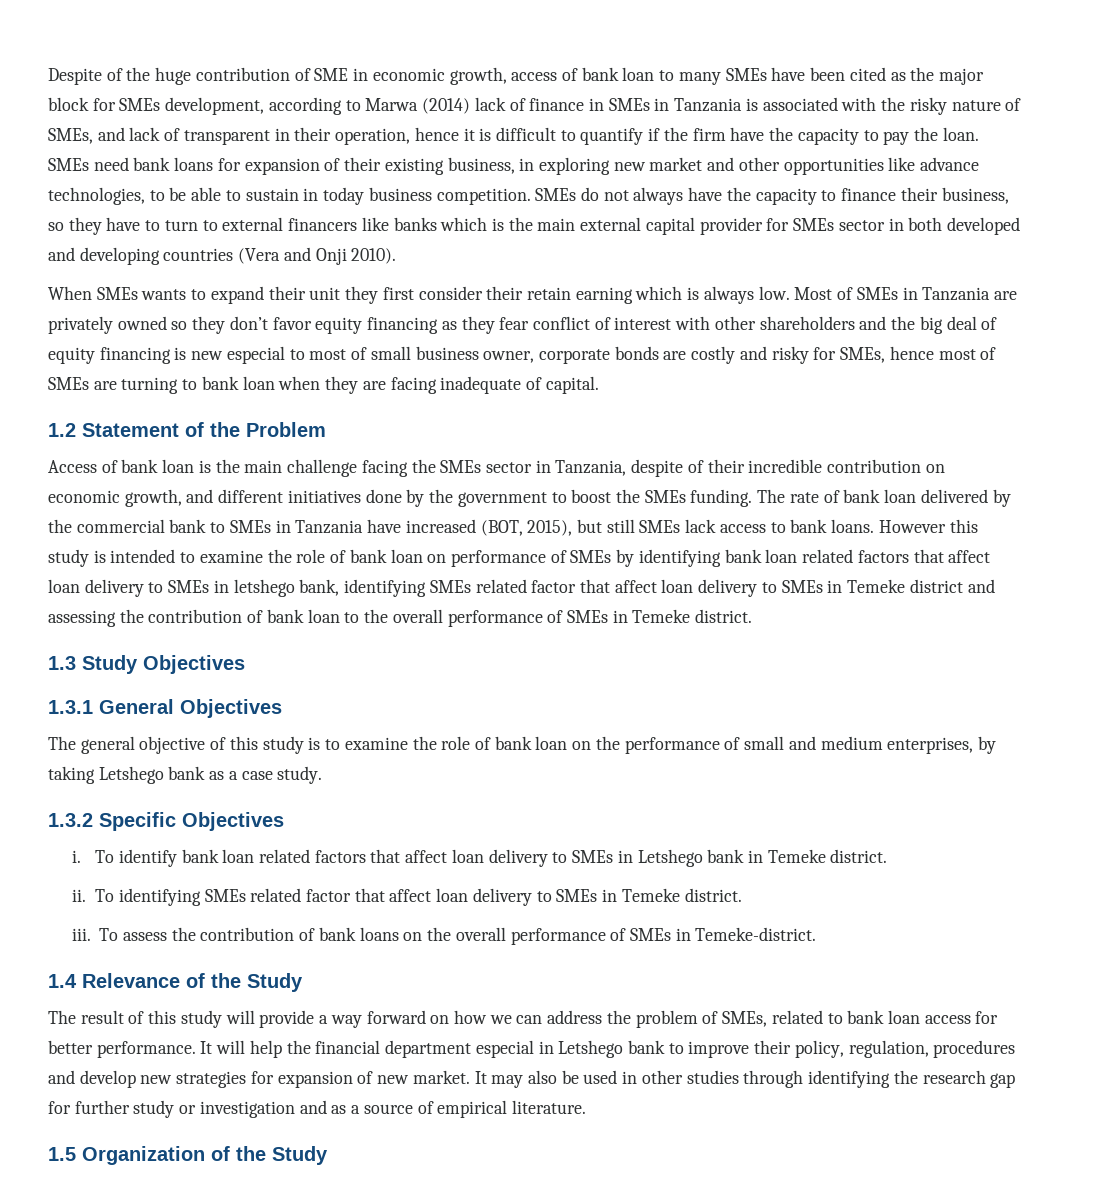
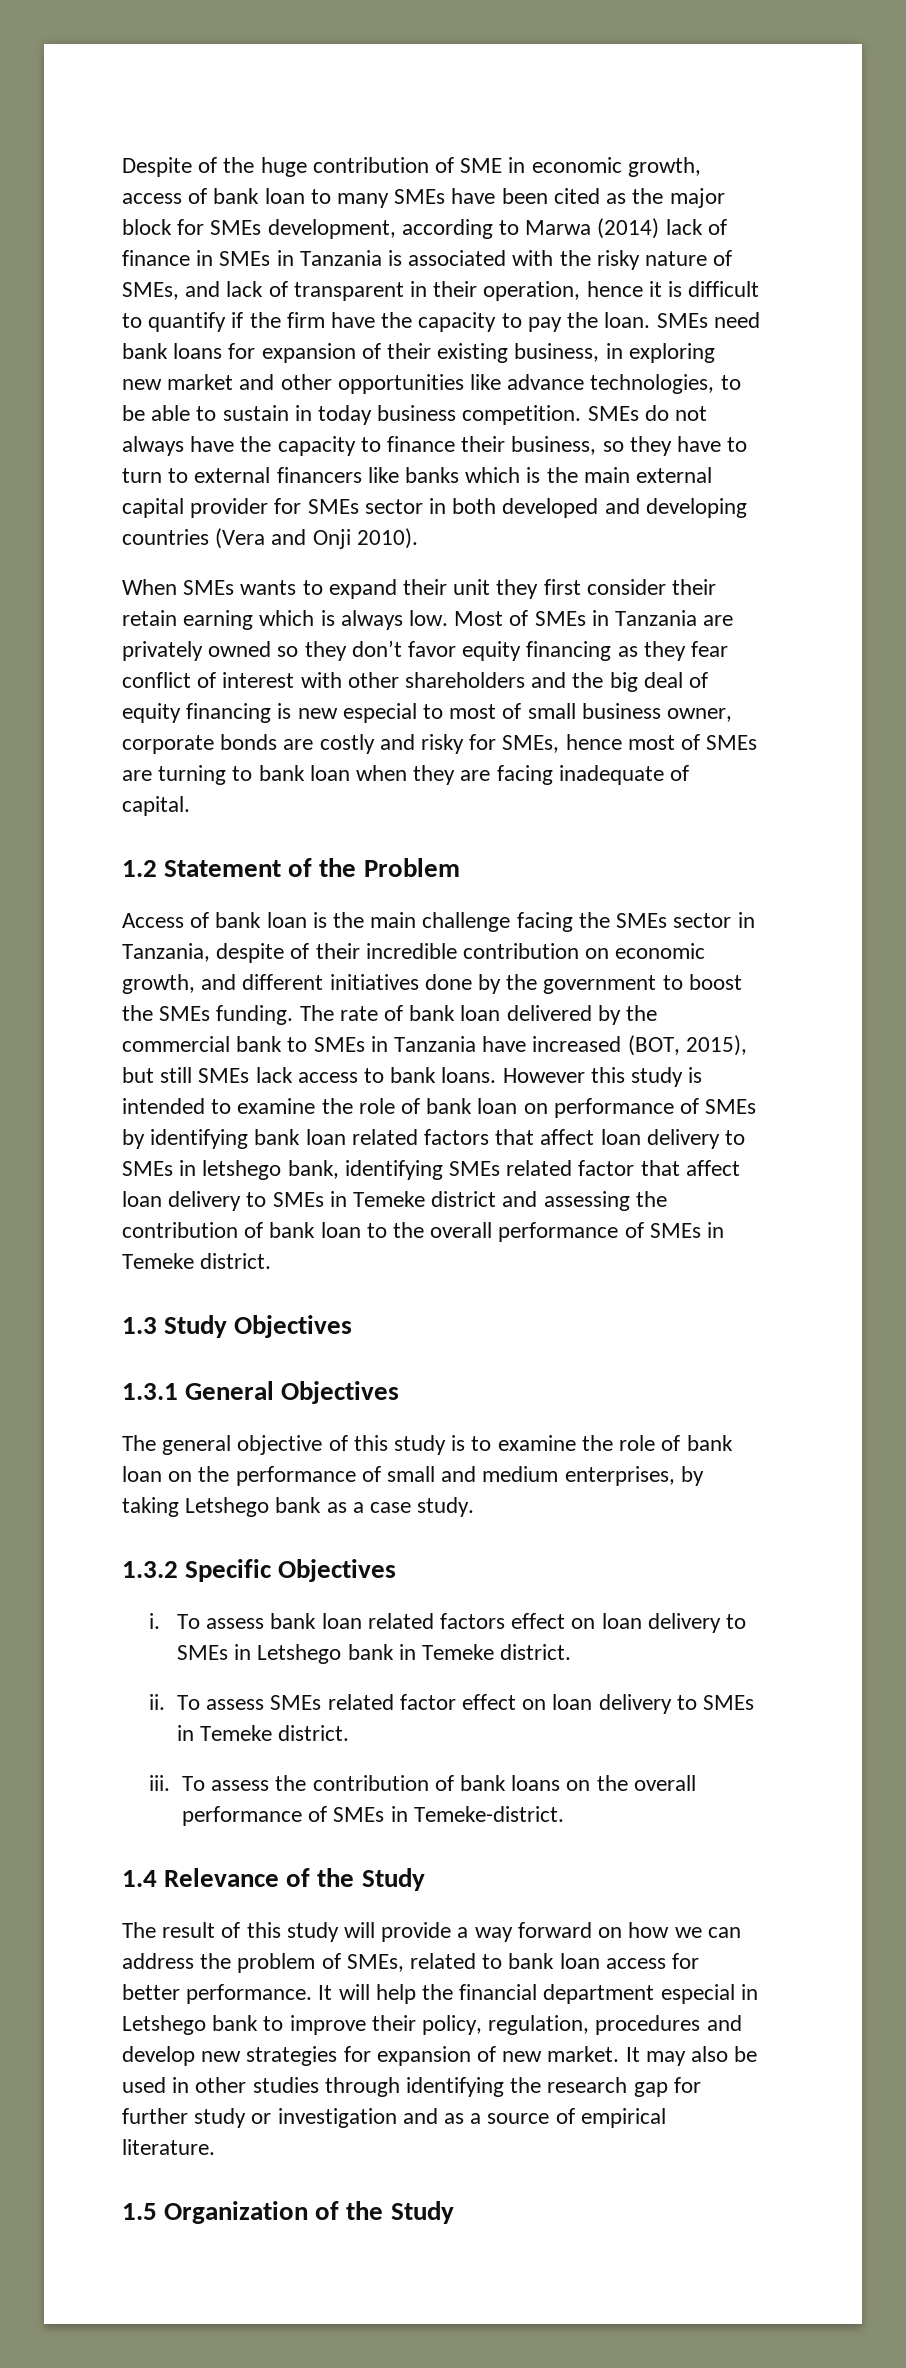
- To identify bank loan related factors that affect loan delivery to SMEs in Letshego bank in Temeke district.
+ To assess bank loan related factors effect on loan delivery to SMEs in Letshego bank in Temeke district.
- To identifying SMEs related factor that affect loan delivery to SMEs in Temeke district.
+ To assess SMEs related factor effect on loan delivery to SMEs in Temeke district.

